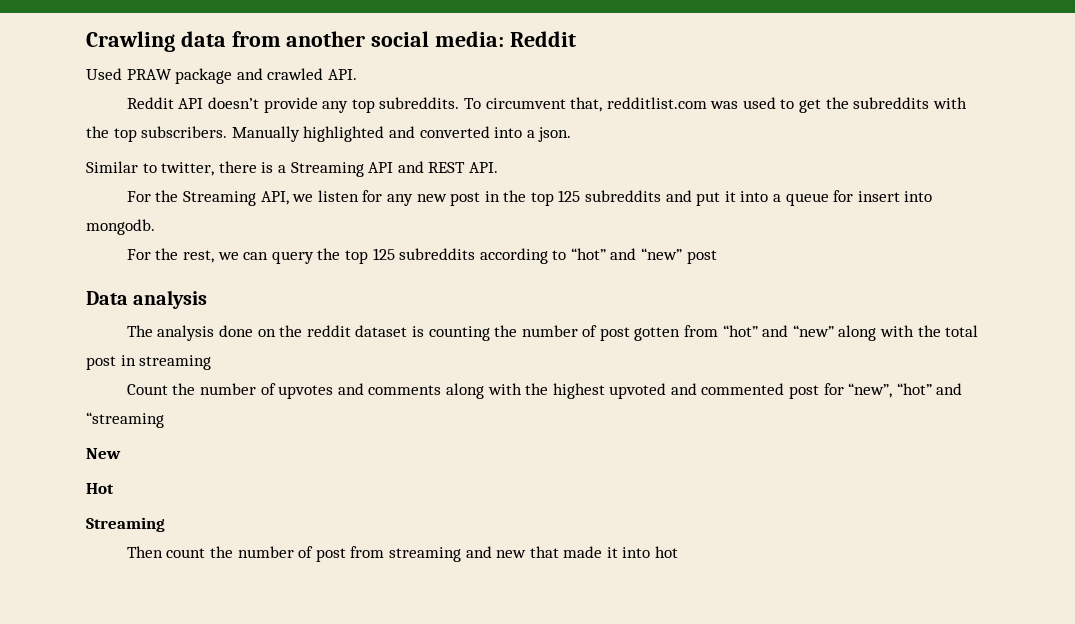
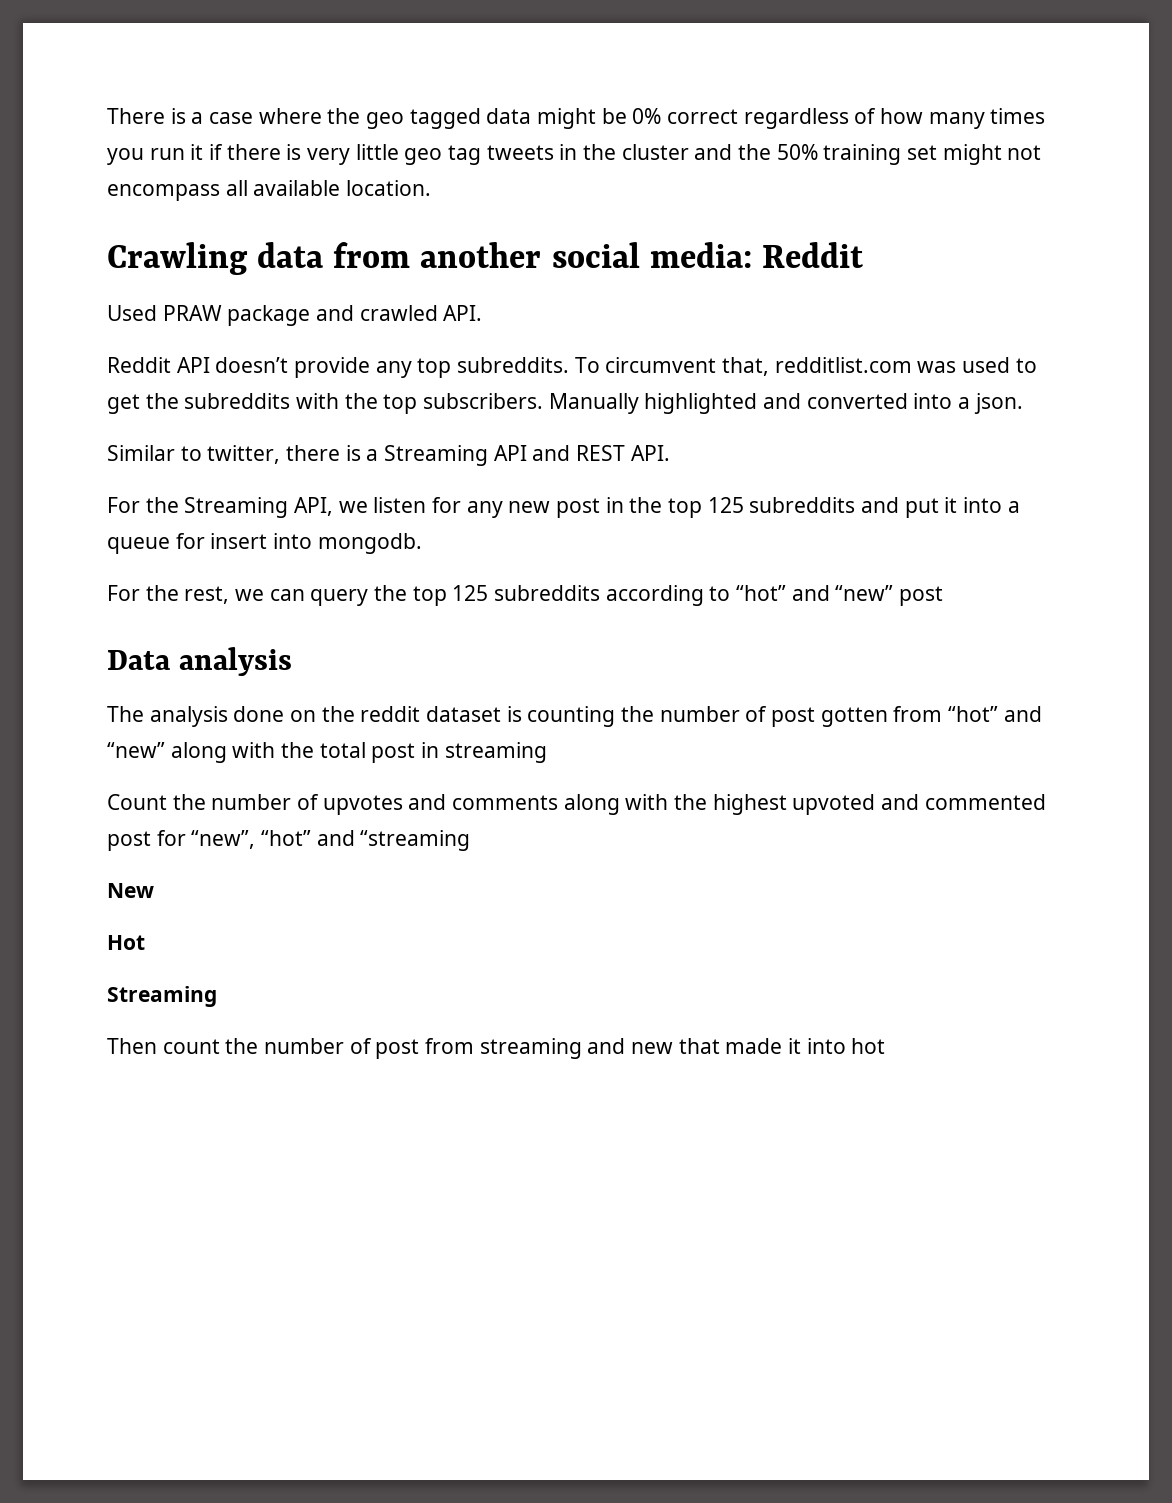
+ There is a case where the geo tagged data might be 0% correct regardless of how many times you run it if there is very little geo tag tweets in the cluster and the 50% training set might not encompass all available location.

